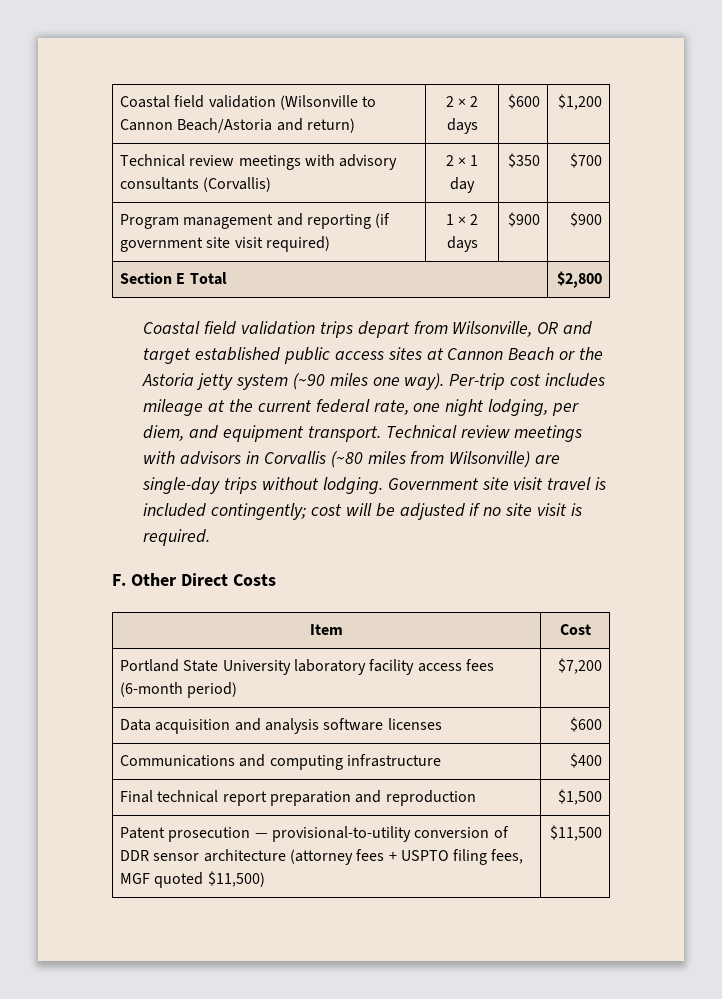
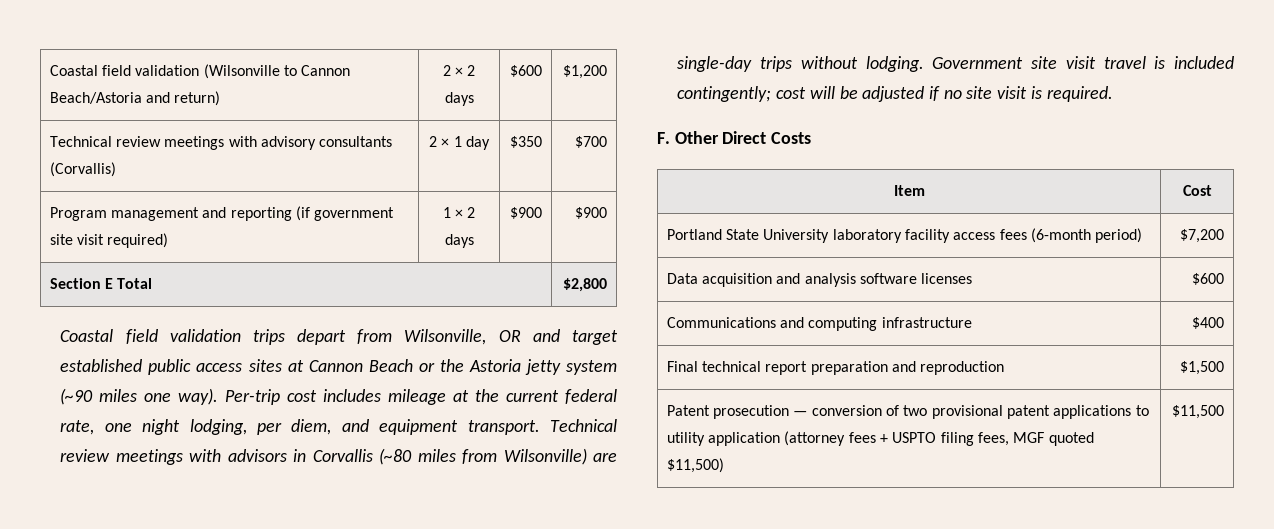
- Patent prosecution — provisional-to-utility conversion of DDR sensor architecture (attorney fees + USPTO filing fees, MGF quoted $11,500) | $11,500
+ Patent prosecution — conversion of two provisional patent applications to utility application (attorney fees + USPTO filing fees, MGF quoted $11,500) | $11,500

